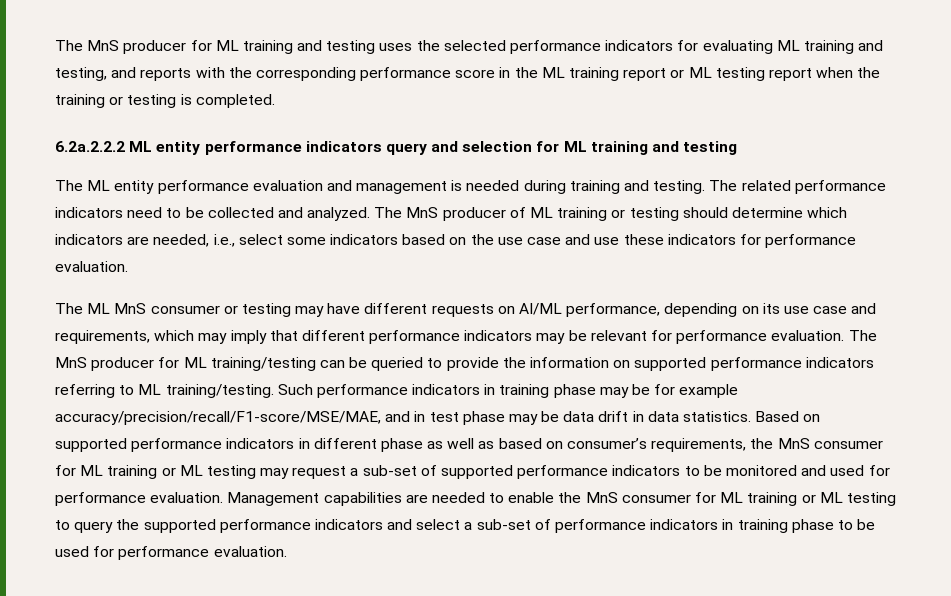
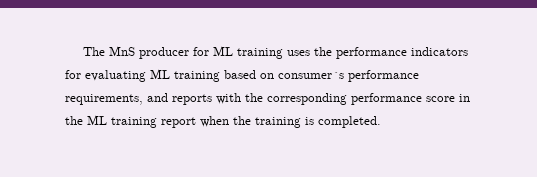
- The MnS producer for ML training and testing uses the selected performance indicators for evaluating ML training and testing, and reports with the corresponding performance score in the ML training report or ML testing report when the training or testing is completed.
+ The MnS producer for ML training uses the performance indicators for evaluating ML training based on consumer´s performance requirements, and reports with the corresponding performance score in the ML training report when the training is completed.
- 6.2a.2.2.2 ML entity performance indicators query and selection for ML training and testing
- The ML entity performance evaluation and management is needed during training and testing. The related performance indicators need to be collected and analyzed. The MnS producer of ML training or testing should determine which indicators are needed, i.e., select some indicators based on the use case and use these indicators for performance evaluation.
- The ML MnS consumer or testing may have different requests on AI/ML performance, depending on its use case and requirements, which may imply that different performance indicators may be relevant for performance evaluation. The MnS producer for ML training/testing can be queried to provide the information on supported performance indicators referring to ML training/testing. Such performance indicators in training phase may be for example accuracy/precision/recall/F1-score/MSE/MAE, and in test phase may be data drift in data statistics. Based on supported performance indicators in different phase as well as based on consumer’s requirements, the MnS consumer for ML training or ML testing may request a sub-set of supported performance indicators to be monitored and used for performance evaluation. Management capabilities are needed to enable the MnS consumer for ML training or ML testing to query the supported performance indicators and select a sub-set of performance indicators in training phase to be used for performance evaluation.

